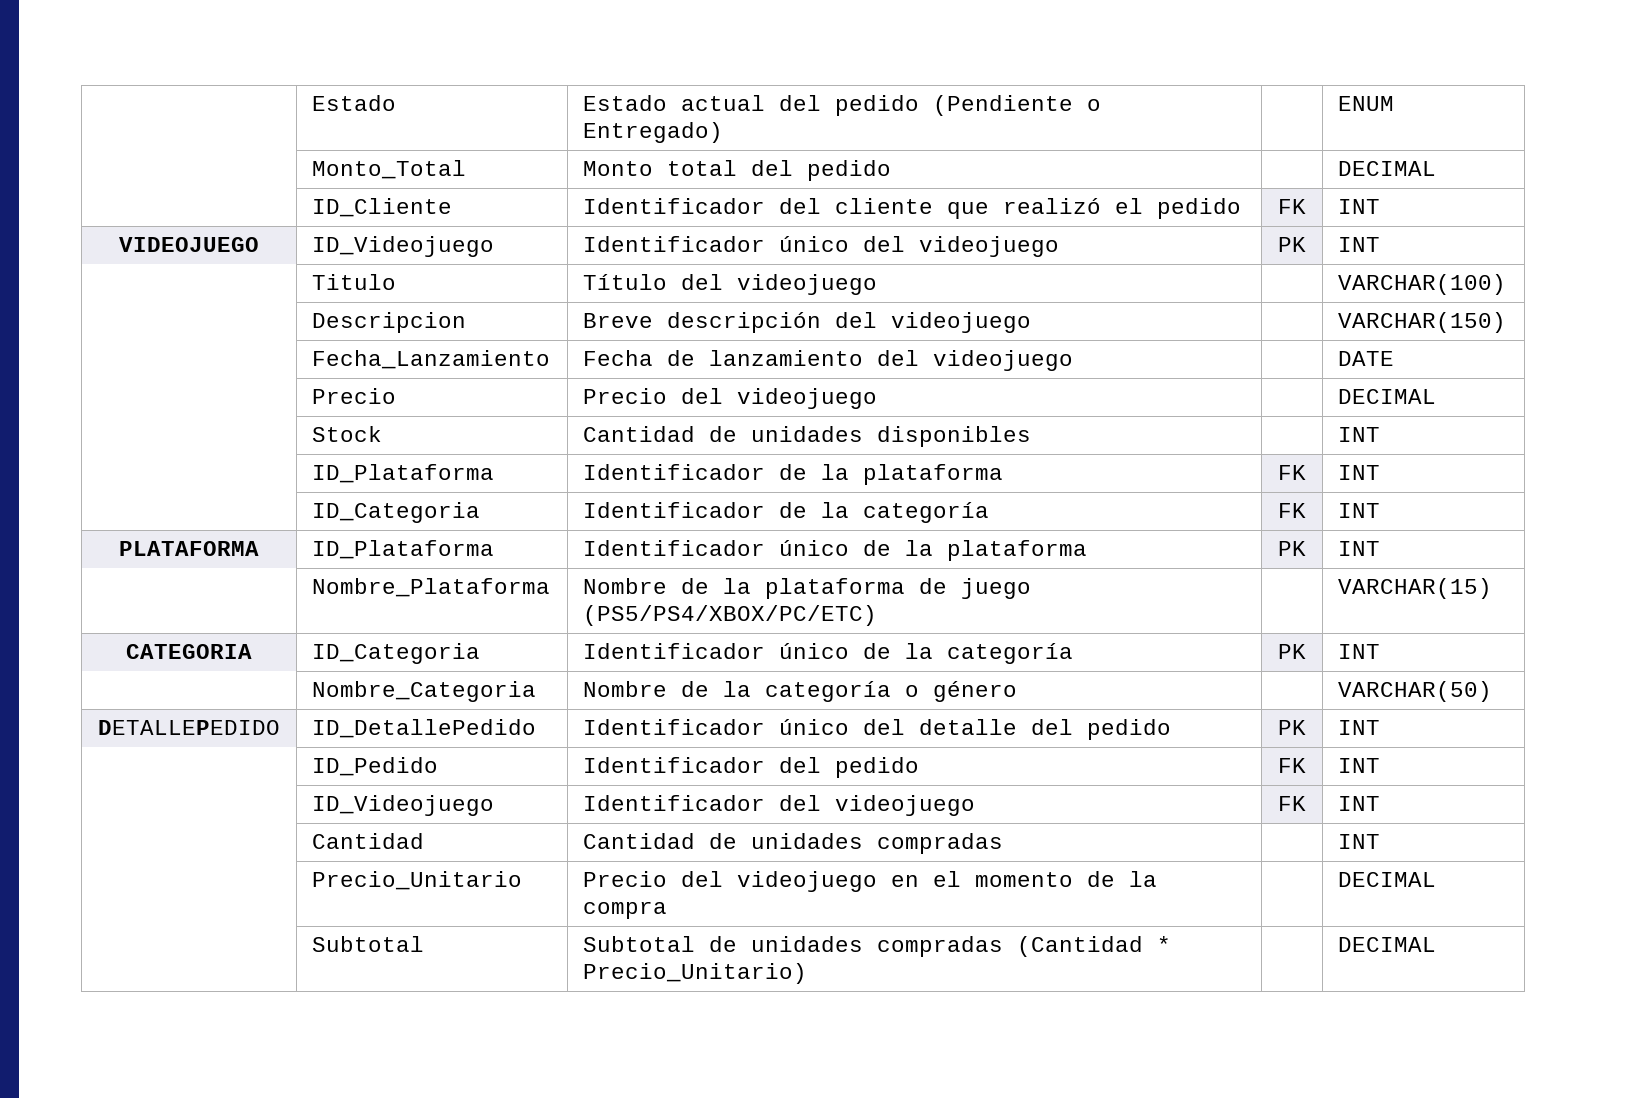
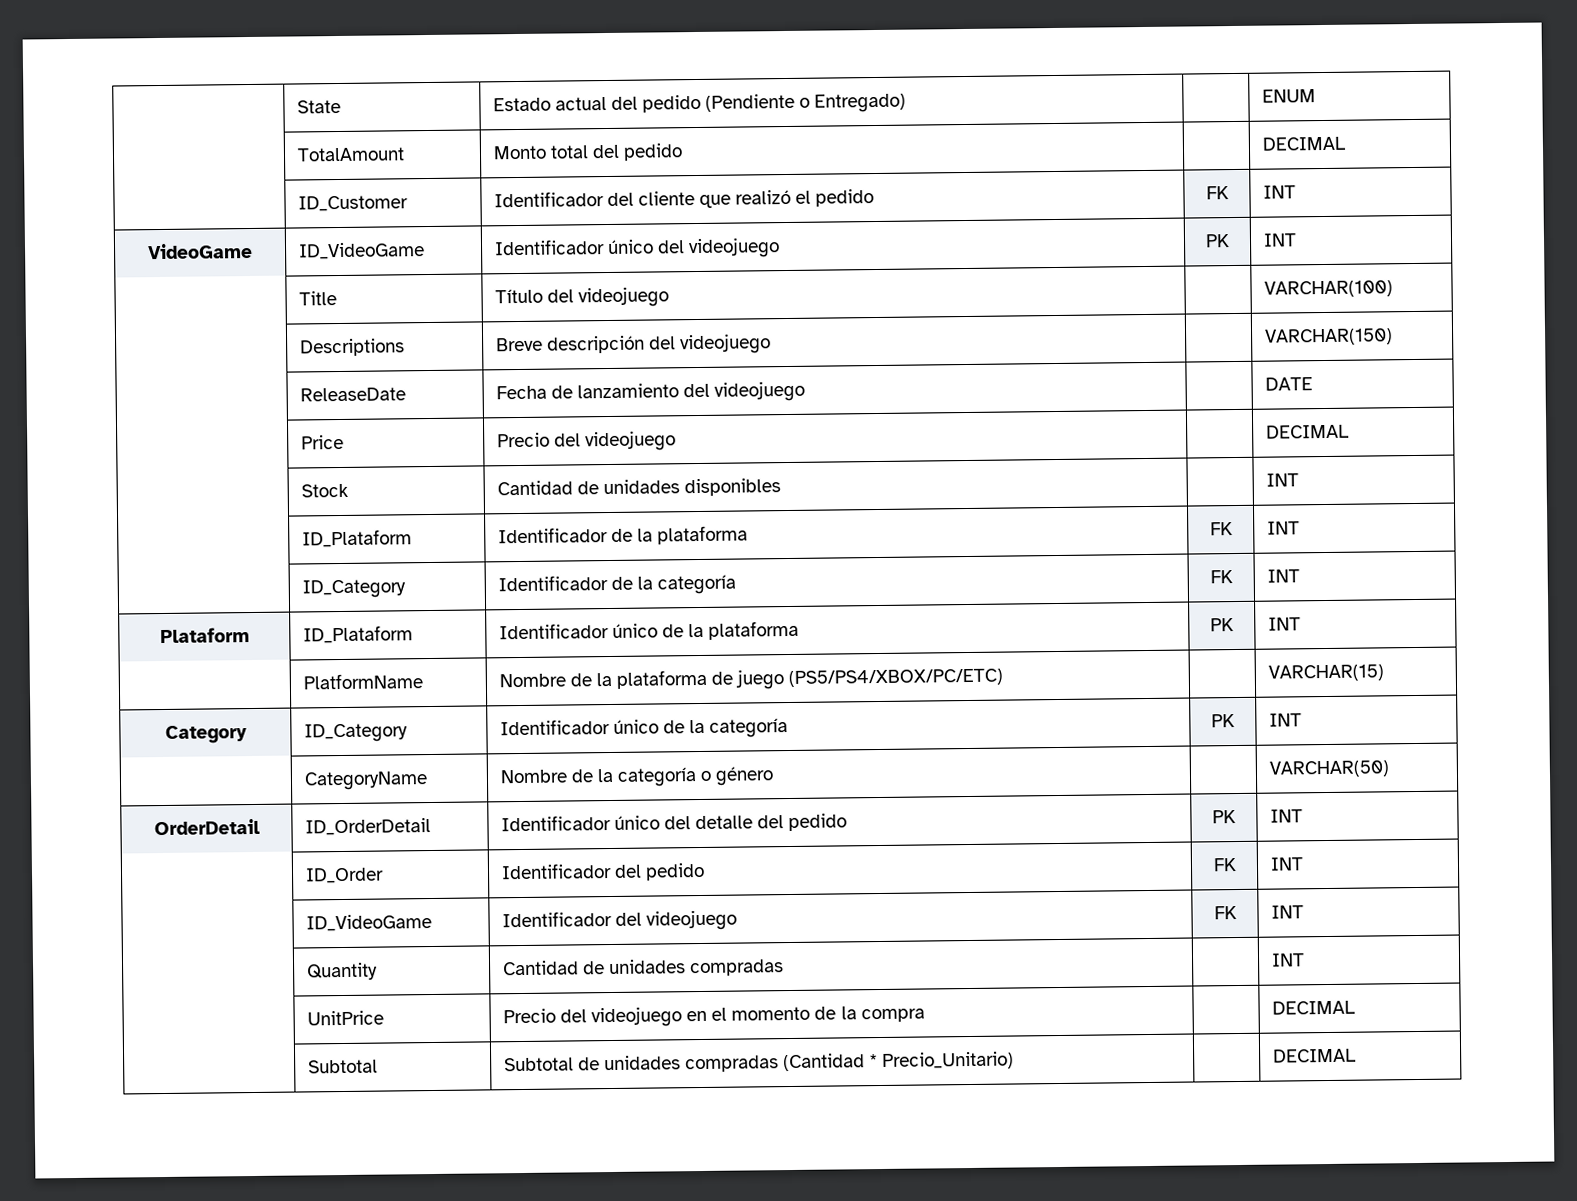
- | Estado | Estado actual del pedido (Pendiente o Entregado) | | ENUM
+ | State | Estado actual del pedido (Pendiente o Entregado) | | ENUM
- | Monto_Total | Monto total del pedido | | DECIMAL
+ | TotalAmount | Monto total del pedido | | DECIMAL
- | ID_Cliente | Identificador del cliente que realizó el pedido | FK | INT
+ | ID_Customer | Identificador del cliente que realizó el pedido | FK | INT
- VIDEOJUEGO | ID_Videojuego | Identificador único del videojuego | PK | INT
+ VideoGame | ID_VideoGame | Identificador único del videojuego | PK | INT
- | Titulo | Título del videojuego | | VARCHAR(100)
+ | Title | Título del videojuego | | VARCHAR(100)
- | Descripcion | Breve descripción del videojuego | | VARCHAR(150)
+ | Descriptions | Breve descripción del videojuego | | VARCHAR(150)
- | Fecha_Lanzamiento | Fecha de lanzamiento del videojuego | | DATE
+ | ReleaseDate | Fecha de lanzamiento del videojuego | | DATE
- | Precio | Precio del videojuego | | DECIMAL
+ | Price | Precio del videojuego | | DECIMAL
- | ID_Plataforma | Identificador de la plataforma | FK | INT
+ | ID_Plataform | Identificador de la plataforma | FK | INT
- | ID_Categoria | Identificador de la categoría | FK | INT
+ | ID_Category | Identificador de la categoría | FK | INT
- PLATAFORMA | ID_Plataforma | Identificador único de la plataforma | PK | INT
+ Plataform | ID_Plataform | Identificador único de la plataforma | PK | INT
- | Nombre_Plataforma | Nombre de la plataforma de juego (PS5/PS4/XBOX/PC/ETC) | | VARCHAR(15)
+ | PlatformName | Nombre de la plataforma de juego (PS5/PS4/XBOX/PC/ETC) | | VARCHAR(15)
- CATEGORIA | ID_Categoria | Identificador único de la categoría | PK | INT
+ Category | ID_Category | Identificador único de la categoría | PK | INT
- | Nombre_Categoria | Nombre de la categoría o género | | VARCHAR(50)
+ | CategoryName | Nombre de la categoría o género | | VARCHAR(50)
- DETALLEPEDIDO | ID_DetallePedido | Identificador único del detalle del pedido | PK | INT
+ OrderDetail | ID_OrderDetail | Identificador único del detalle del pedido | PK | INT
- | ID_Pedido | Identificador del pedido | FK | INT
+ | ID_Order | Identificador del pedido | FK | INT
- | ID_Videojuego | Identificador del videojuego | FK | INT
+ | ID_VideoGame | Identificador del videojuego | FK | INT
- | Cantidad | Cantidad de unidades compradas | | INT
+ | Quantity | Cantidad de unidades compradas | | INT
- | Precio_Unitario | Precio del videojuego en el momento de la compra | | DECIMAL
+ | UnitPrice | Precio del videojuego en el momento de la compra | | DECIMAL

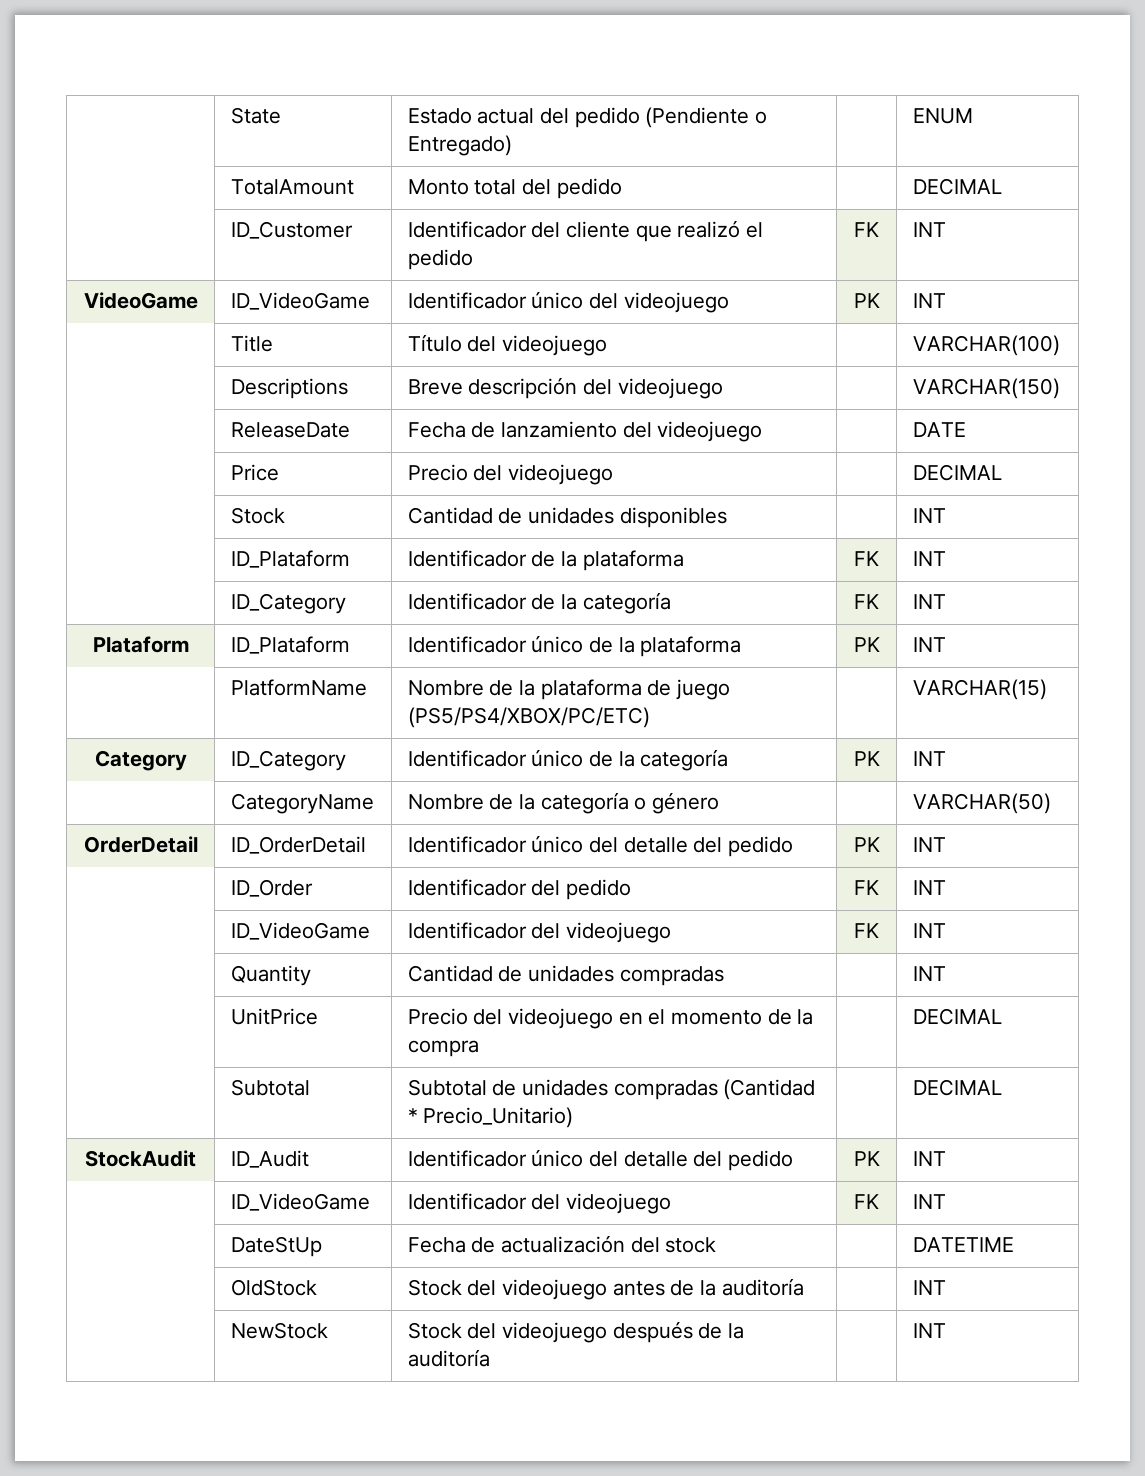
+ StockAudit | ID_Audit | Identificador único del detalle del pedido | PK | INT
+ | ID_VideoGame | Identificador del videojuego | FK | INT
+ | DateStUp | Fecha de actualización del stock | | DATETIME
+ | OldStock | Stock del videojuego antes de la auditoría | | INT
+ | NewStock | Stock del videojuego después de la auditoría | | INT

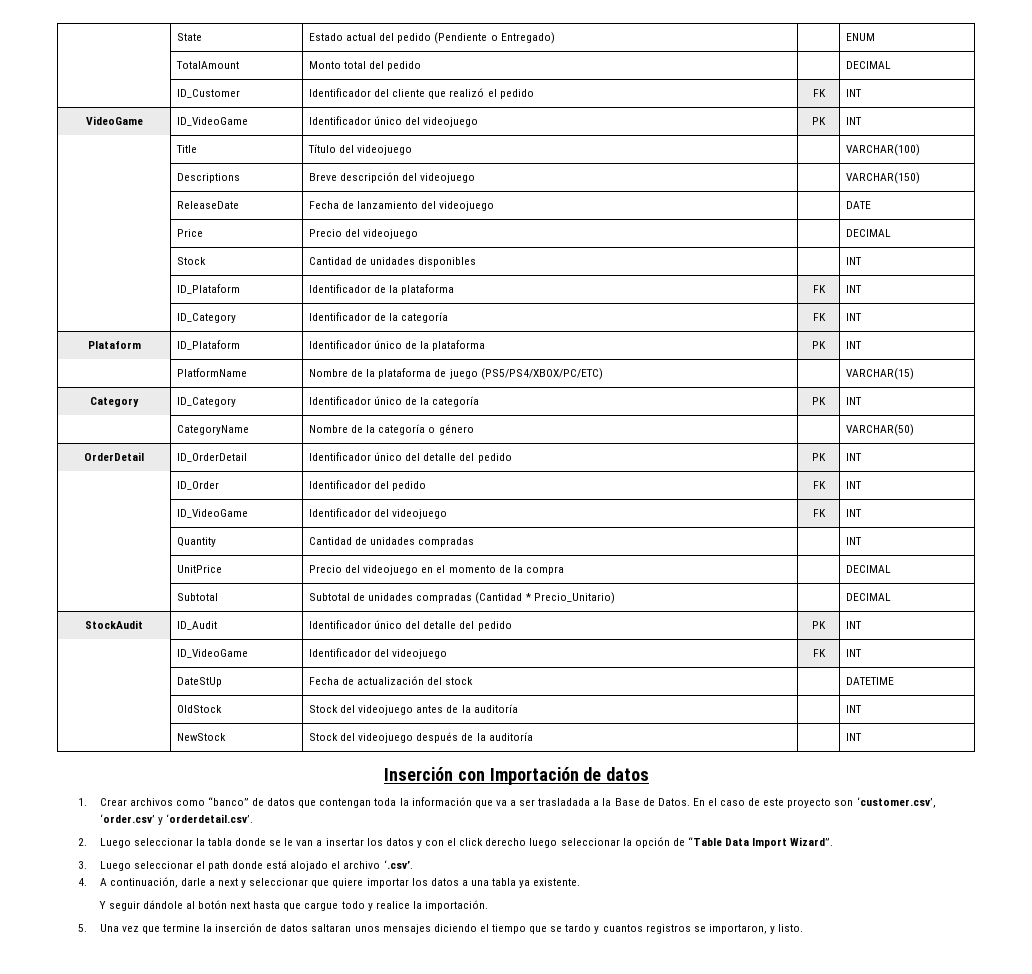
+ Inserción con Importación de datos
+ 1. Crear archivos como “banco” de datos que contengan toda la información que va a ser trasladada a la Base de Datos. En el caso de este proyecto son ‘customer.csv’, ‘order.csv’ y ‘orderdetail.csv’.
+ 2. Luego seleccionar la tabla donde se le van a insertar los datos y con el click derecho luego seleccionar la opción de “Table Data Import Wizard”.
+ 3. Luego seleccionar el path donde está alojado el archivo ‘.csv’.
+ 4. A continuación, darle a next y seleccionar que quiere importar los datos a una tabla ya existente.
+ Y seguir dándole al botón next hasta que cargue todo y realice la importación.
+ 5. Una vez que termine la inserción de datos saltaran unos mensajes diciendo el tiempo que se tardo y cuantos registros se importaron, y listo.

